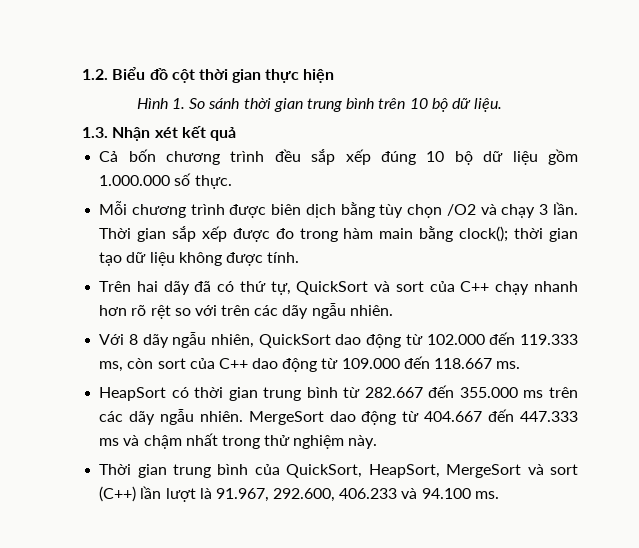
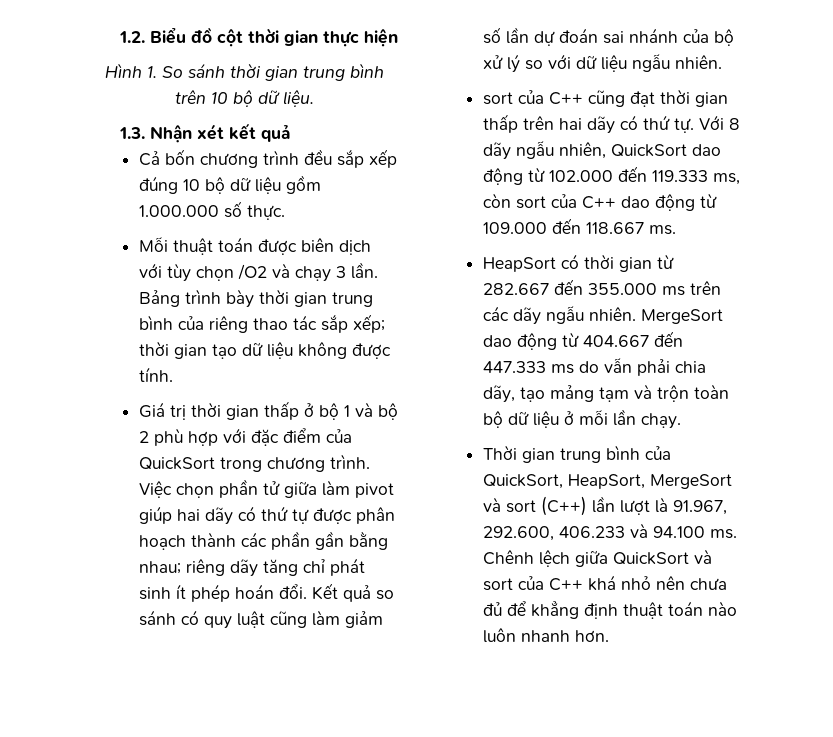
- Mỗi chương trình được biên dịch bằng tùy chọn /O2 và chạy 3 lần.
+ Mỗi thuật toán được biên dịch với tùy chọn /O2 và chạy 3 lần.
- Thời gian sắp xếp được đo trong hàm main bằng clock(); thời gian tạo dữ liệu không được tính.
+ Bảng trình bày thời gian trung bình của riêng thao tác sắp xếp; thời gian tạo dữ liệu không được tính.
- Trên hai dãy đã có thứ tự, QuickSort và sort của C++ chạy nhanh hơn rõ rệt so với trên các dãy ngẫu nhiên.
- Với 8 dãy ngẫu nhiên, QuickSort dao động từ 102.000 đến 119.333 ms, còn sort của C++ dao động từ 109.000 đến 118.667 ms.
+ Giá trị thời gian thấp ở bộ 1 và bộ 2 phù hợp với đặc điểm của QuickSort trong chương trình. Việc chọn phần tử giữa làm pivot giúp hai dãy có thứ tự được phân hoạch thành các phần gần bằng nhau; riêng dãy tăng chỉ phát sinh ít phép hoán đổi. Kết quả so sánh có quy luật cũng làm giảm số lần dự đoán sai nhánh của bộ xử lý so với dữ liệu ngẫu nhiên.
+ sort của C++ cũng đạt thời gian thấp trên hai dãy có thứ tự. Với 8 dãy ngẫu nhiên, QuickSort dao động từ 102.000 đến 119.333 ms, còn sort của C++ dao động từ 109.000 đến 118.667 ms.
- HeapSort có thời gian trung bình từ 282.667 đến 355.000 ms trên các dãy ngẫu nhiên.
+ HeapSort có thời gian từ 282.667 đến 355.000 ms trên các dãy ngẫu nhiên.
- MergeSort dao động từ 404.667 đến 447.333 ms và chậm nhất trong thử nghiệm này.
+ MergeSort dao động từ 404.667 đến 447.333 ms do vẫn phải chia dãy, tạo mảng tạm và trộn toàn bộ dữ liệu ở mỗi lần chạy.
+ Chênh lệch giữa QuickSort và sort của C++ khá nhỏ nên chưa đủ để khẳng định thuật toán nào luôn nhanh hơn.

